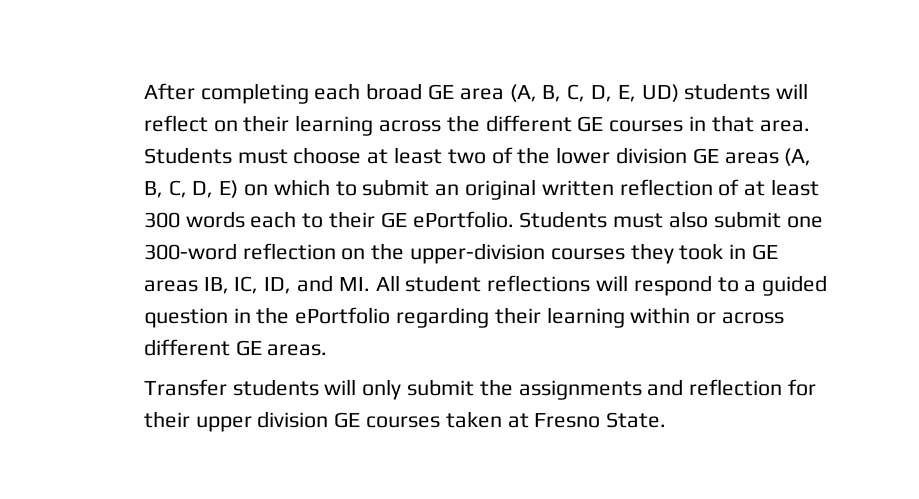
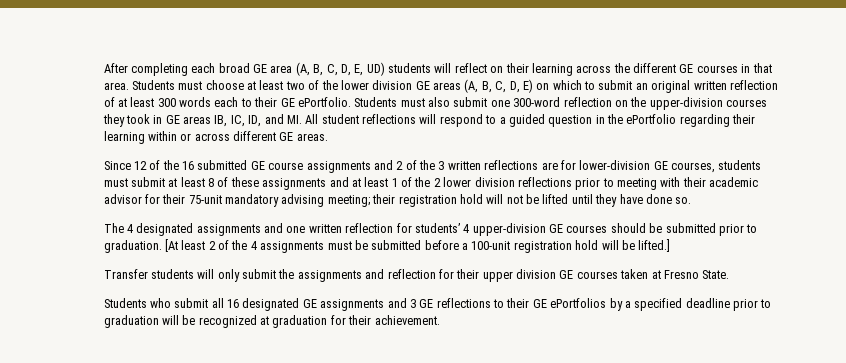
+ Since 12 of the 16 submitted GE course assignments and 2 of the 3 written reflections are for lower-division GE courses, students must submit at least 8 of these assignments and at least 1 of the 2 lower division reflections prior to meeting with their academic advisor for their 75-unit mandatory advising meeting; their registration hold will not be lifted until they have done so.
+ The 4 designated assignments and one written reflection for students’ 4 upper-division GE courses should be submitted prior to graduation. [At least 2 of the 4 assignments must be submitted before a 100-unit registration hold will be lifted.]
+ Students who submit all 16 designated GE assignments and 3 GE reflections to their GE ePortfolios by a specified deadline prior to graduation will be recognized at graduation for their achievement.

